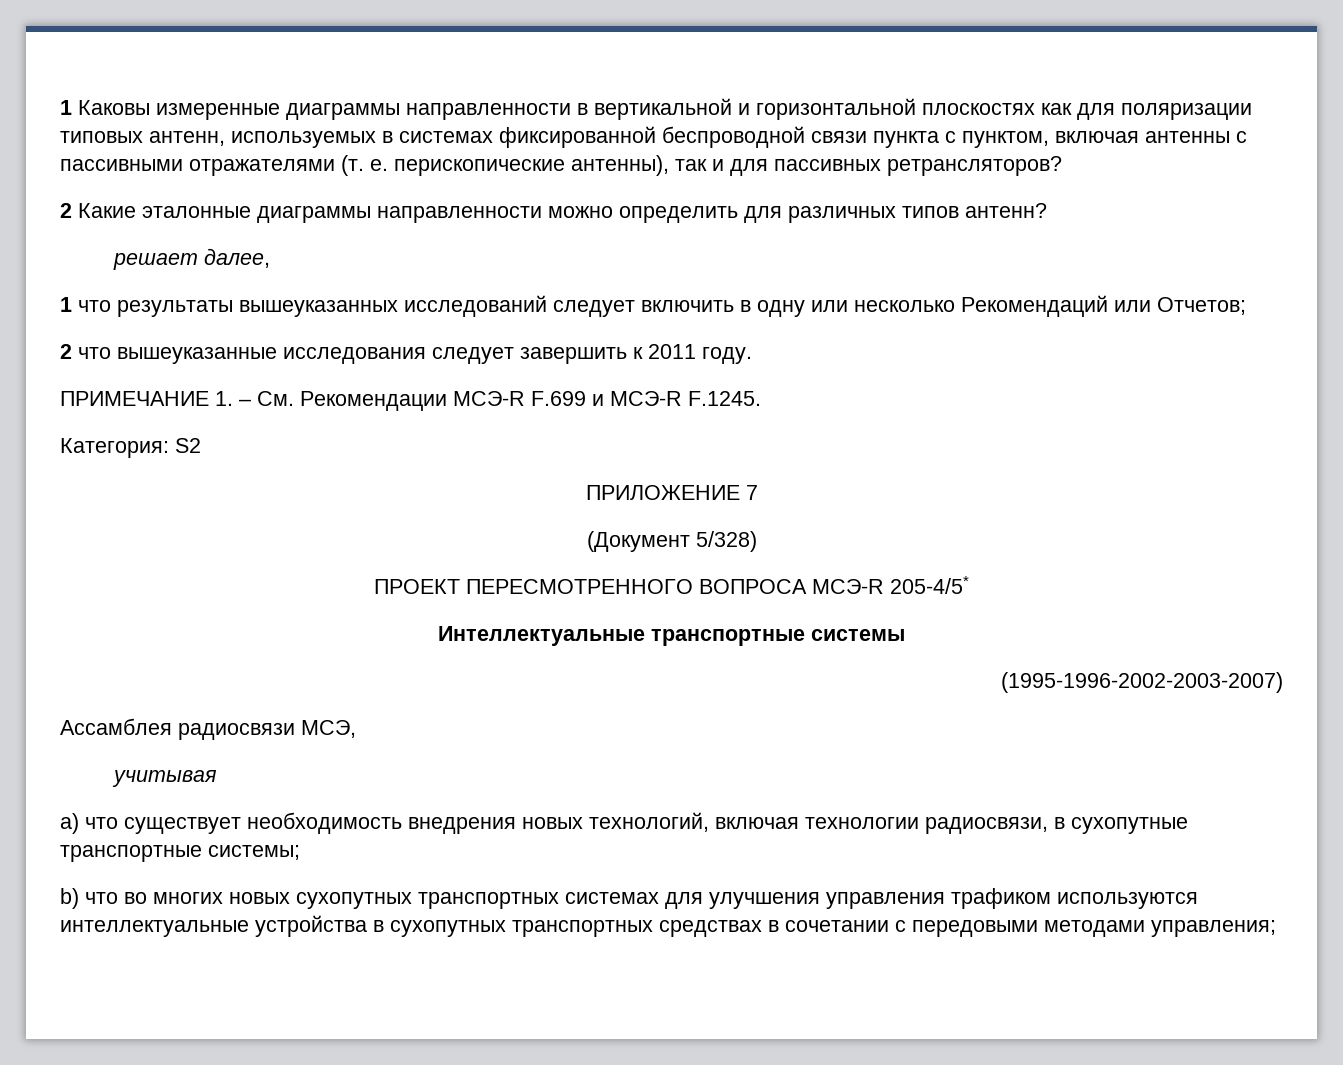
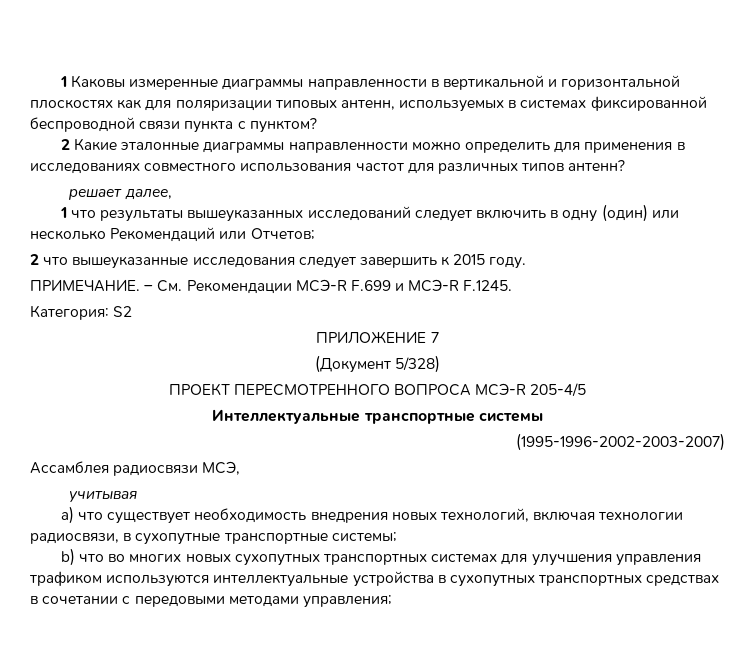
- 1 Каковы измеренные диаграммы направленности в вертикальной и горизонтальной плоскостях как для поляризации типовых антенн, используемых в системах фиксированной беспроводной связи пункта с пунктом, включая антенны с пассивными отражателями (т. е. перископические антенны), так и для пассивных ретрансляторов?
+ 1 Каковы измеренные диаграммы направленности в вертикальной и горизонтальной плоскостях как для поляризации типовых антенн, используемых в системах фиксированной беспроводной связи пункта с пунктом?
- 2 Какие эталонные диаграммы направленности можно определить для различных типов антенн?
+ 2 Какие эталонные диаграммы направленности можно определить для применения в исследованиях совместного использования частот для различных типов антенн?
- 1 что результаты вышеуказанных исследований следует включить в одну или несколько Рекомендаций или Отчетов;
+ 1 что результаты вышеуказанных исследований следует включить в одну (один) или несколько Рекомендаций или Отчетов;
- 2 что вышеуказанные исследования следует завершить к 2011 году.
+ 2 что вышеуказанные исследования следует завершить к 2015 году.
- ПРИМЕЧАНИЕ 1. – См. Рекомендации МСЭ-R F.699 и МСЭ-R F.1245.
+ ПРИМЕЧАНИЕ. – См. Рекомендации МСЭ-R F.699 и МСЭ-R F.1245.
- ПРОЕКТ ПЕРЕСМОТРЕННОГО ВОПРОСА МСЭ-R 205-4/5*
+ ПРОЕКТ ПЕРЕСМОТРЕННОГО ВОПРОСА МСЭ-R 205-4/5

